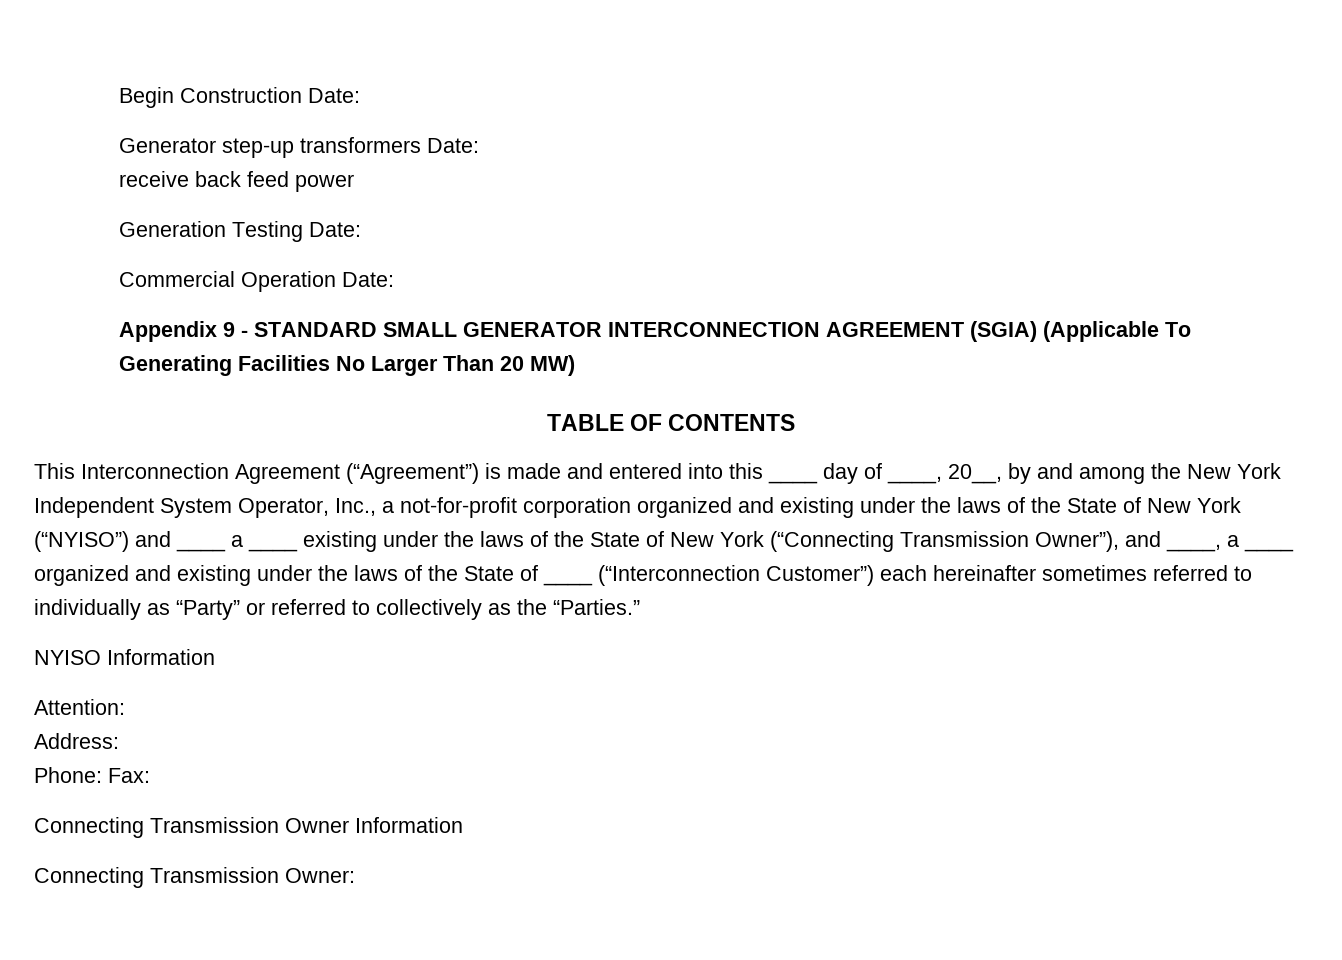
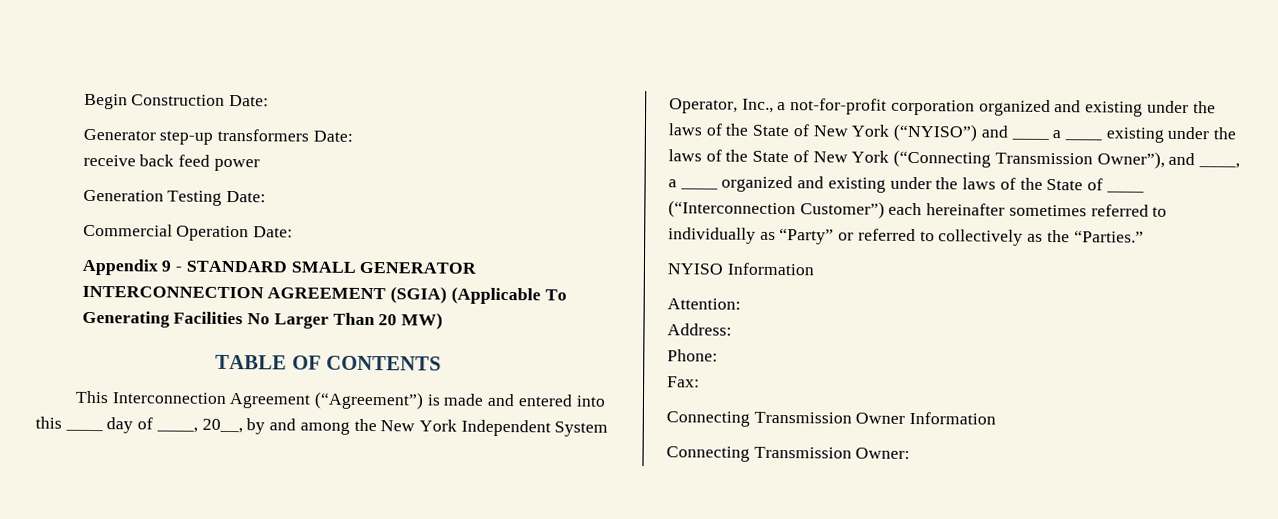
- Phone: Fax:
+ Phone:
+ Fax:

